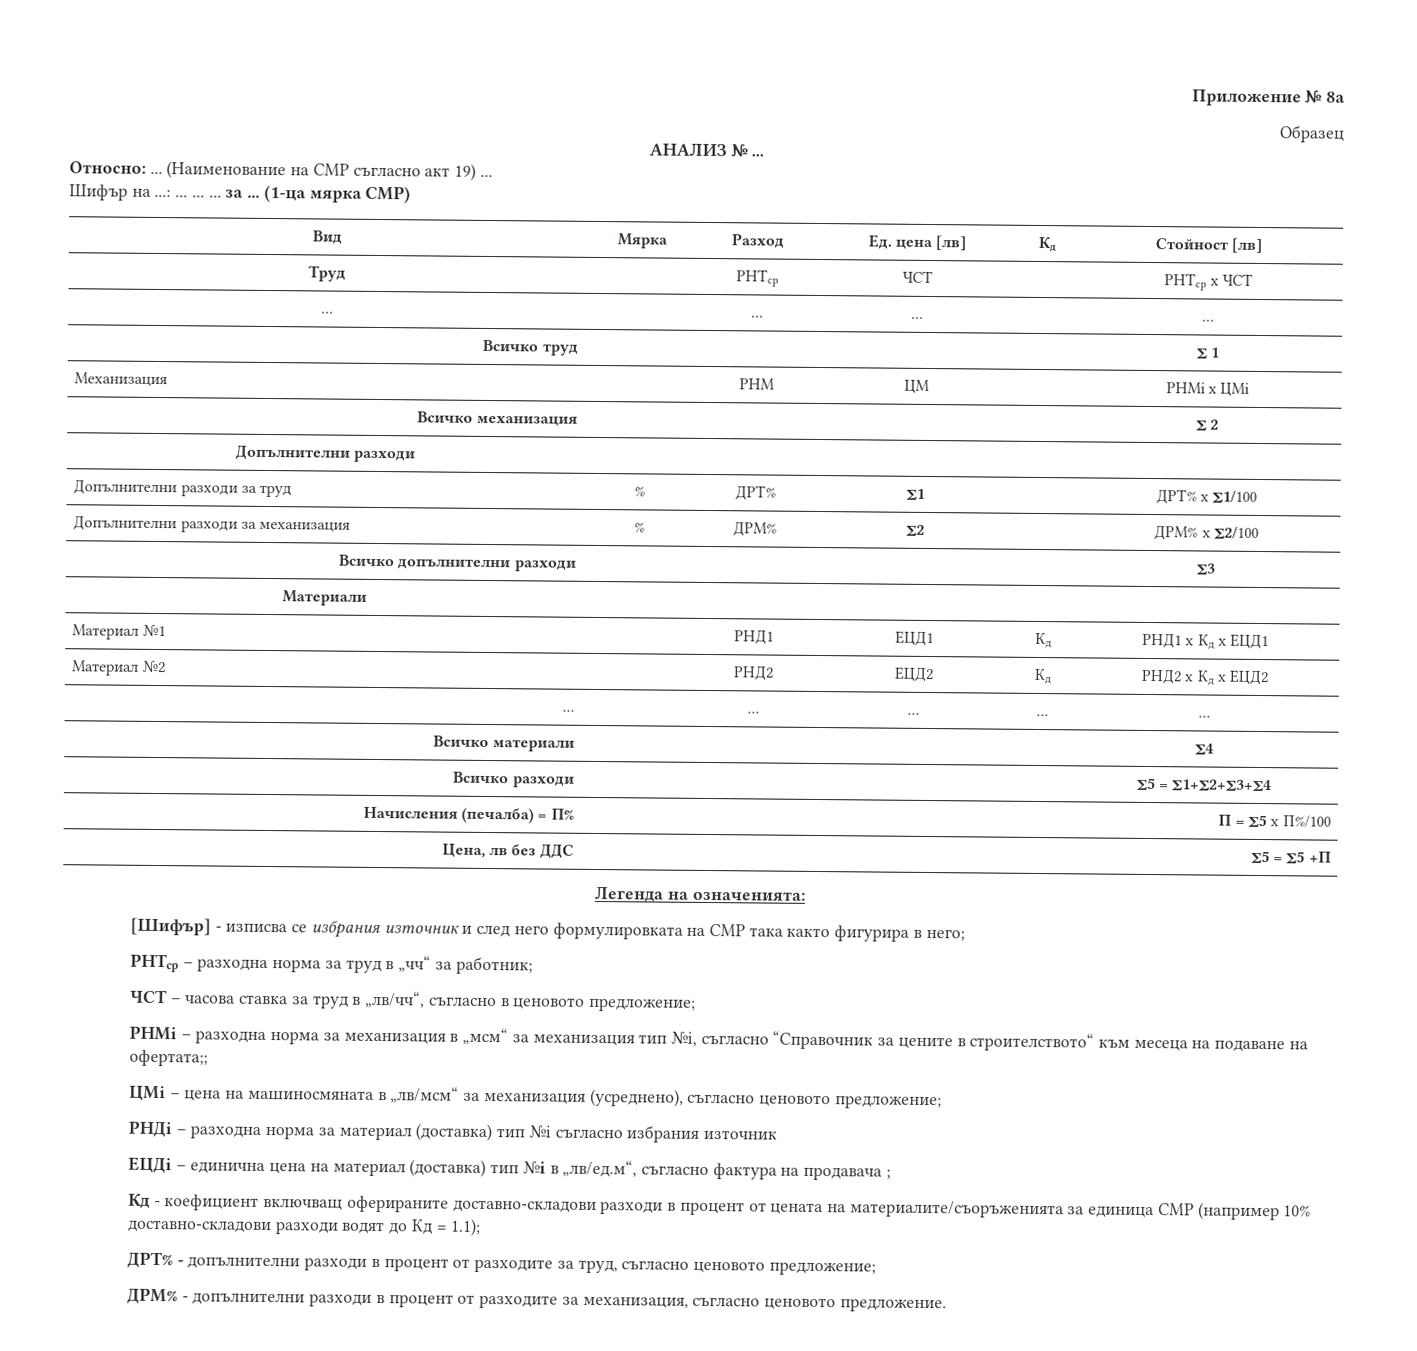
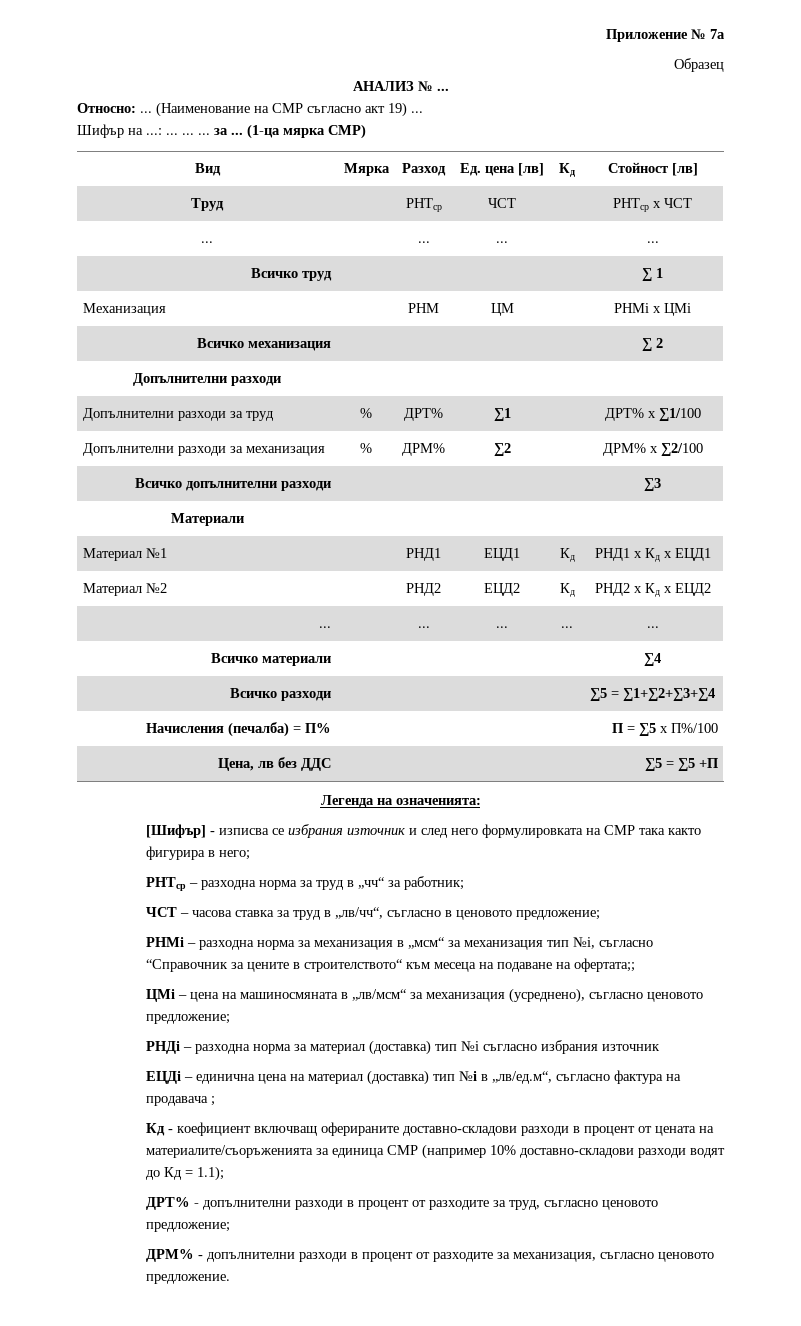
- Приложение № 8а
+ Приложение № 7а

